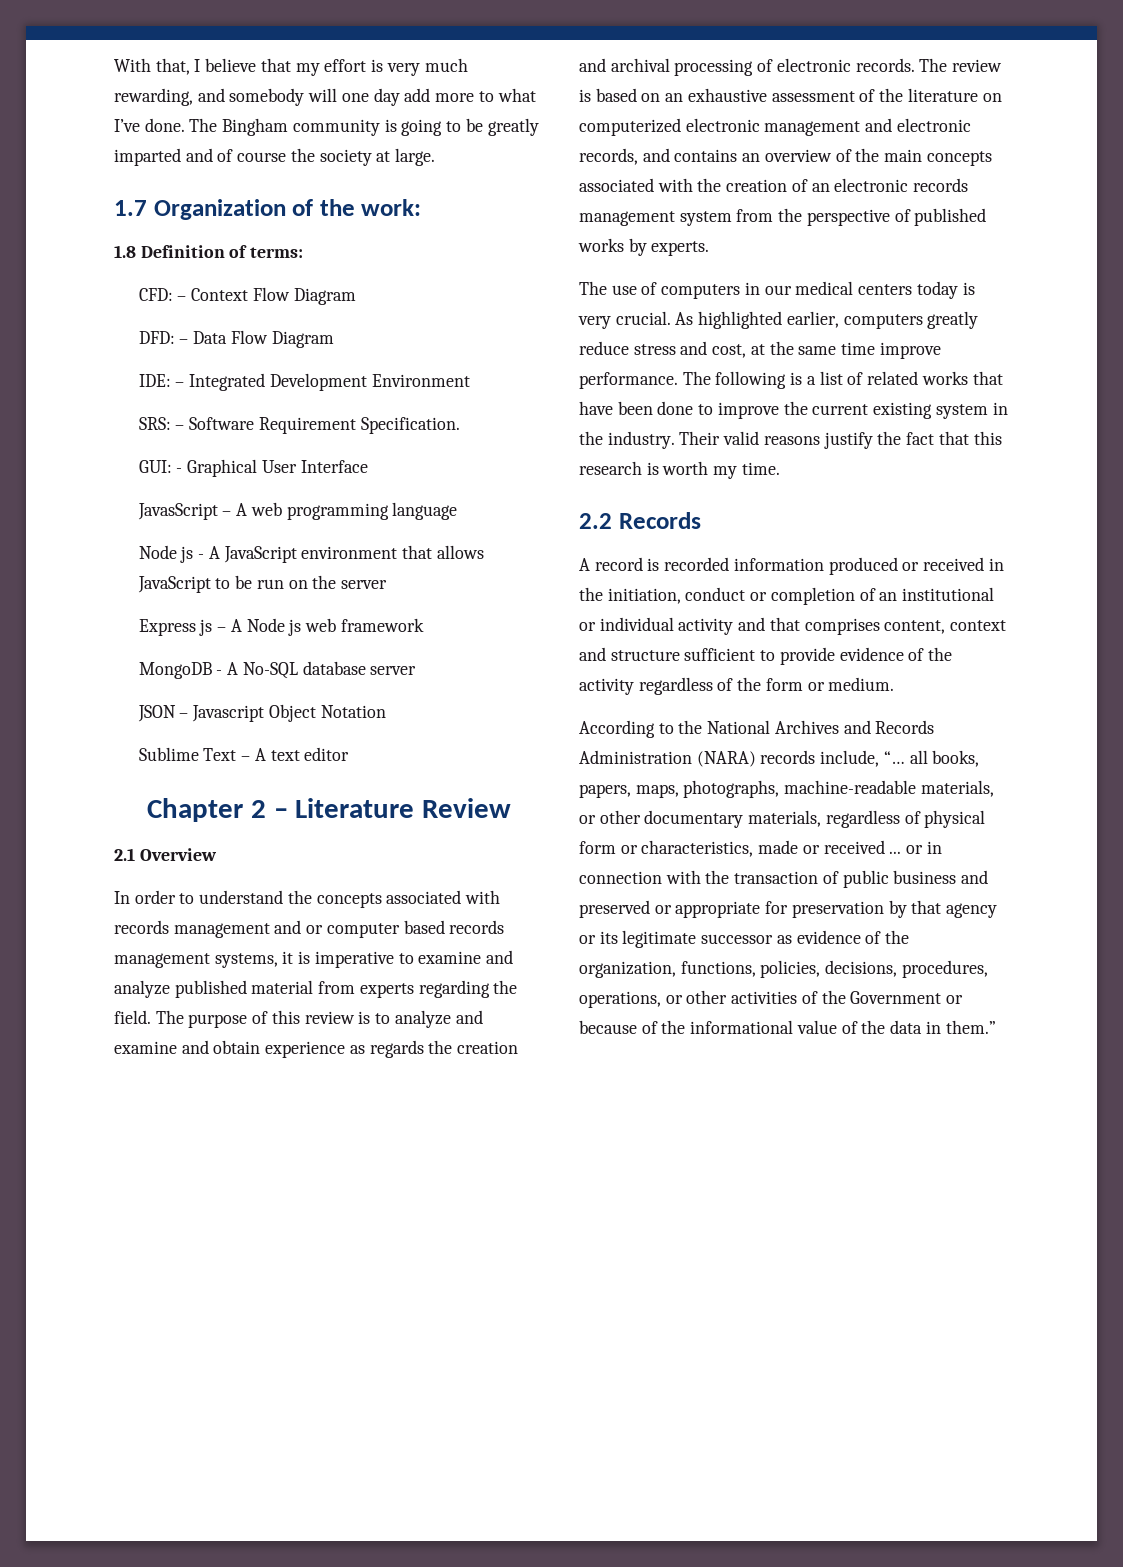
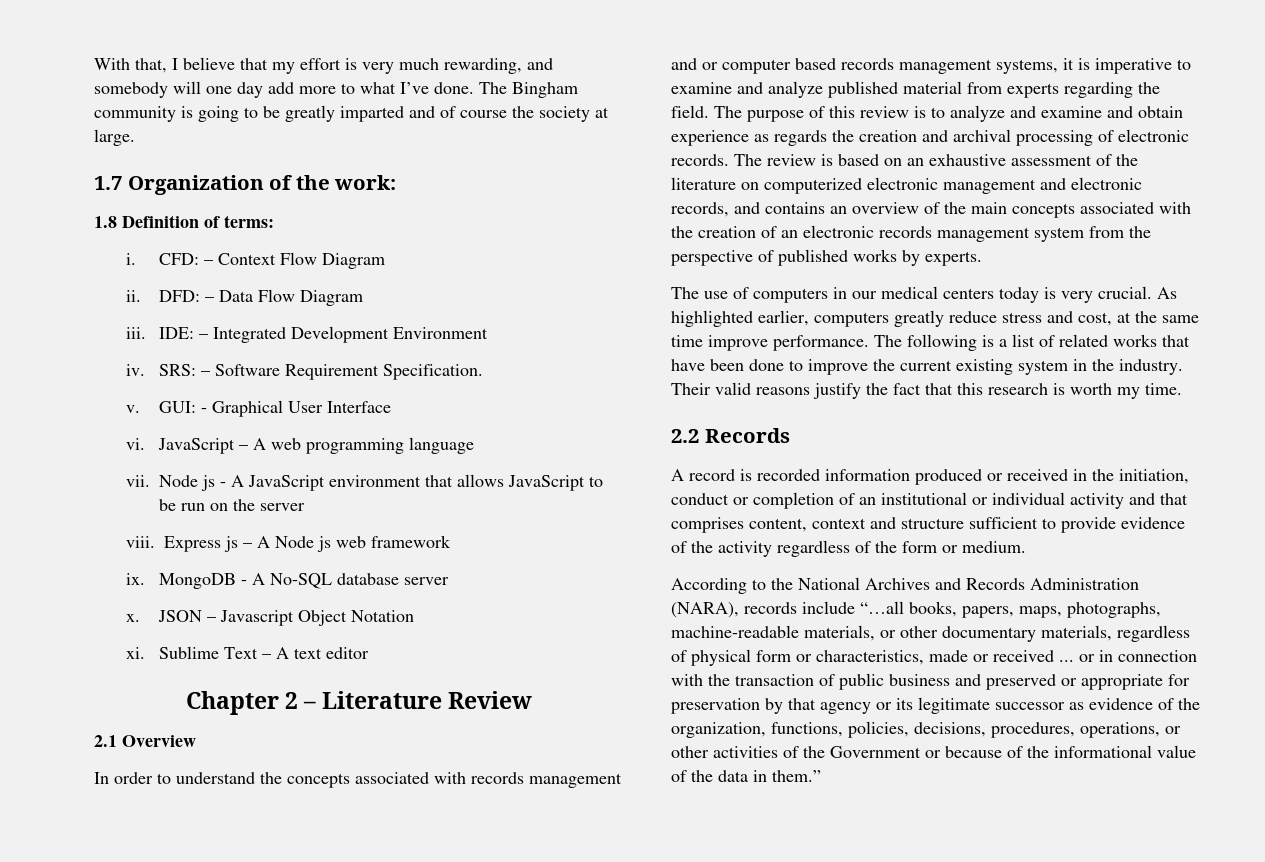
+ i.
+ ii.
+ iii.
+ iv.
+ v.
- JavasScript – A web programming language
+ vi. JavaScript – A web programming language
+ vii.
+ viii.
+ ix.
+ x.
+ xi.
- According to the National Archives and Records Administration (NARA) records include, “… all books, papers, maps, photographs, machine-readable materials, or other documentary materials, regardless of physical form or characteristics, made or received ... or in connection with the transaction of public business and preserved or appropriate for preservation by that agency or its legitimate successor as evidence of the organization, functions, policies, decisions, procedures, operations, or other activities of the Government or because of the informational value of the data in them.”
+ According to the National Archives and Records Administration (NARA), records include “…all books, papers, maps, photographs, machine-readable materials, or other documentary materials, regardless of physical form or characteristics, made or received ... or in connection with the transaction of public business and preserved or appropriate for preservation by that agency or its legitimate successor as evidence of the organization, functions, policies, decisions, procedures, operations, or other activities of the Government or because of the informational value of the data in them.”

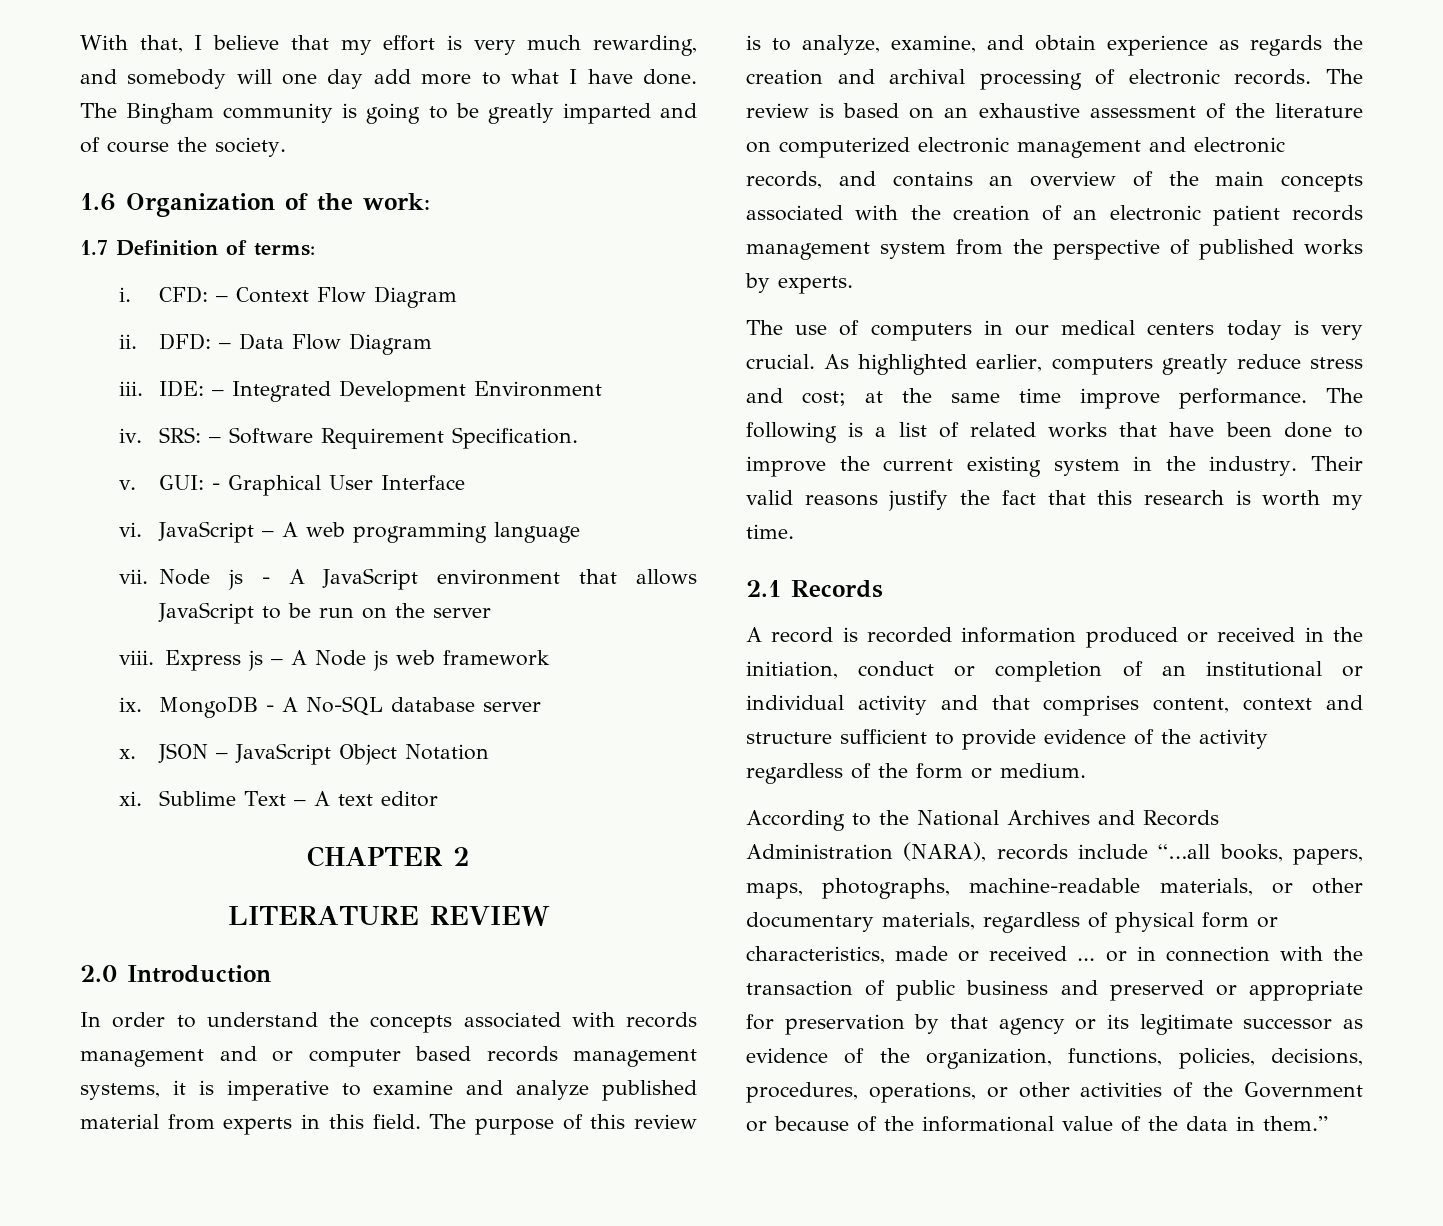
- With that, I believe that my effort is very much rewarding, and somebody will one day add more to what I’ve done.
+ With that, I believe that my effort is very much rewarding, and somebody will one day add more to what I have done.
- The Bingham community is going to be greatly imparted and of course the society at large.
- 1.7 Organization of the work:
+ The Bingham community is going to be greatly imparted and of course the society.
+ 1.6 Organization of the work:
- 1.8 Definition of terms:
+ 1.7 Definition of terms:
- JSON – Javascript Object Notation
+ JSON – JavaScript Object Notation
- Chapter 2 – Literature Review
- 2.1 Overview
+ CHAPTER 2
+ LITERATURE REVIEW
+ 2.0 Introduction
- In order to understand the concepts associated with records management and or computer based records management systems, it is imperative to examine and analyze published material from experts regarding the field.
+ In order to understand the concepts associated with records management and or computer based records management systems, it is imperative to examine and analyze published material from experts in this field.
- The purpose of this review is to analyze and examine and obtain experience as regards the creation and archival processing of electronic records.
+ The purpose of this review is to analyze, examine, and obtain experience as regards the creation and archival processing of electronic records.
- The review is based on an exhaustive assessment of the literature on computerized electronic management and electronic records, and contains an overview of the main concepts associated with the creation of an electronic records management system from the perspective of published works by experts.
+ The review is based on an exhaustive assessment of the literature on computerized electronic management and electronic records, and contains an overview of the main concepts associated with the creation of an electronic patient records management system from the perspective of published works by experts.
- As highlighted earlier, computers greatly reduce stress and cost, at the same time improve performance.
+ As highlighted earlier, computers greatly reduce stress and cost; at the same time improve performance.
- 2.2 Records
+ 2.1 Records

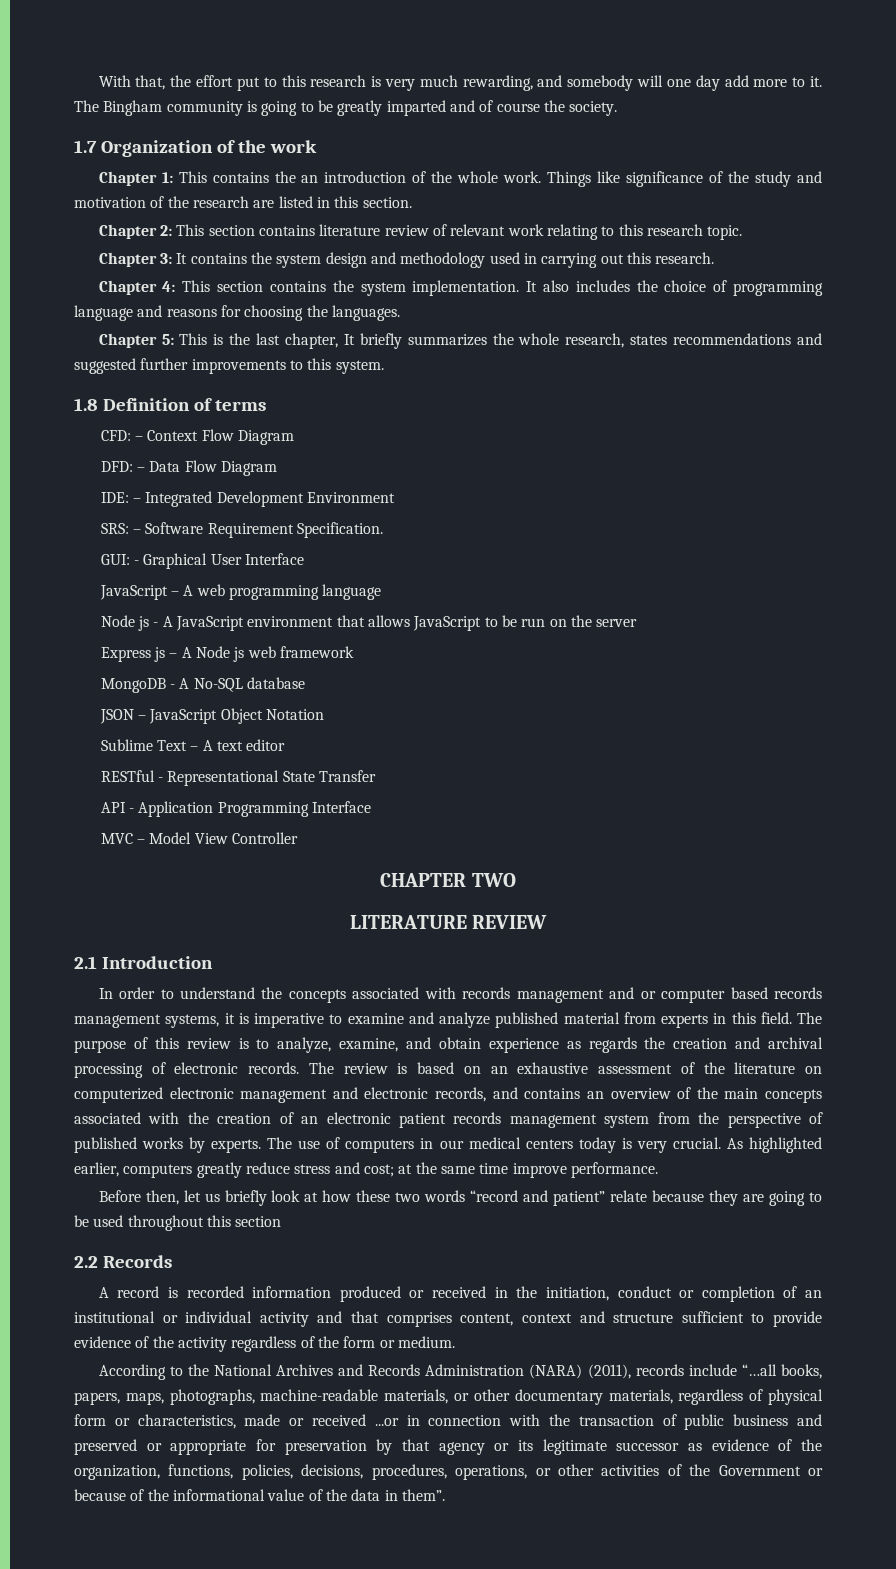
- With that, I believe that my effort is very much rewarding, and somebody will one day add more to what I have done.
+ With that, the effort put to this research is very much rewarding, and somebody will one day add more to it.
- 1.6 Organization of the work:
- 1.7 Definition of terms:
- i. CFD: – Context Flow Diagram
+ 1.7 Organization of the work
+ Chapter 1: This contains the an introduction of the whole work. Things like significance of the study and motivation of the research are listed in this section.
+ Chapter 2: This section contains literature review of relevant work relating to this research topic.
+ Chapter 3: It contains the system design and methodology used in carrying out this research.
+ Chapter 4: This section contains the system implementation. It also includes the choice of programming language and reasons for choosing the languages.
+ Chapter 5: This is the last chapter, It briefly summarizes the whole research, states recommendations and suggested further improvements to this system.
+ 1.8 Definition of terms
+ CFD: – Context Flow Diagram
- ii.
- iii.
- iv.
- v.
- vi.
- vii.
- viii.
- ix. MongoDB - A No-SQL database server
- x. JSON – JavaScript Object Notation
+ MongoDB - A No-SQL database
+ JSON – JavaScript Object Notation
- xi.
+ RESTful - Representational State Transfer
+ API - Application Programming Interface
+ MVC – Model View Controller
- CHAPTER 2
+ CHAPTER TWO
- 2.0 Introduction
+ 2.1 Introduction
- The review is based on an exhaustive assessment of the literature on computerized electronic management and electronic records, and contains an overview of the main concepts associated with the creation of an electronic patient records management system from the perspective of published works by experts.
- The use of computers in our medical centers today is very crucial.
+ The review is based on an exhaustive assessment of the literature on computerized electronic management and electronic records, and contains an overview of the main concepts associated with the creation of an electronic patient records management system from the perspective of published works by experts. The use of computers in our medical centers today is very crucial.
- As highlighted earlier, computers greatly reduce stress and cost; at the same time improve performance. The following is a list of related works that have been done to improve the current existing system in the industry. Their valid reasons justify the fact that this research is worth my time.
- 2.1 Records
+ As highlighted earlier, computers greatly reduce stress and cost; at the same time improve performance.
+ Before then, let us briefly look at how these two words “record and patient” relate because they are going to be used throughout this section
+ 2.2 Records
- According to the National Archives and Records Administration (NARA), records include “…all books, papers, maps, photographs, machine-readable materials, or other documentary materials, regardless of physical form or characteristics, made or received ... or in connection with the transaction of public business and preserved or appropriate for preservation by that agency or its legitimate successor as evidence of the organization, functions, policies, decisions, procedures, operations, or other activities of the Government or because of the informational value of the data in them.”
+ According to the National Archives and Records Administration (NARA) (2011), records include “…all books, papers, maps, photographs, machine-readable materials, or other documentary materials, regardless of physical form or characteristics, made or received ...or in connection with the transaction of public business and preserved or appropriate for preservation by that agency or its legitimate successor as evidence of the organization, functions, policies, decisions, procedures, operations, or other activities of the Government or because of the informational value of the data in them”.

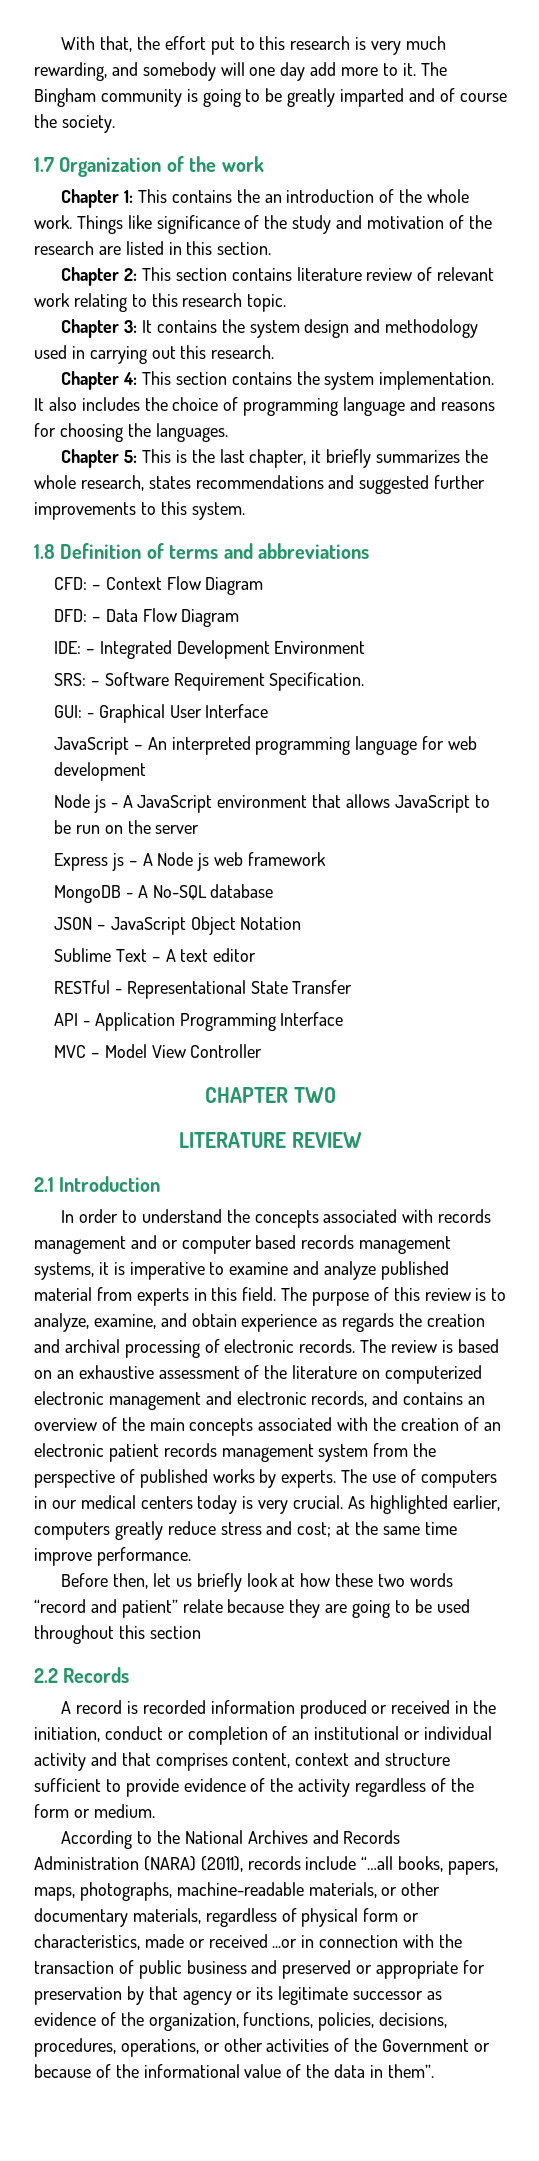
- Chapter 5: This is the last chapter, It briefly summarizes the whole research, states recommendations and suggested further improvements to this system.
+ Chapter 5: This is the last chapter, it briefly summarizes the whole research, states recommendations and suggested further improvements to this system.
- 1.8 Definition of terms
+ 1.8 Definition of terms and abbreviations
- JavaScript – A web programming language
+ JavaScript – An interpreted programming language for web development

